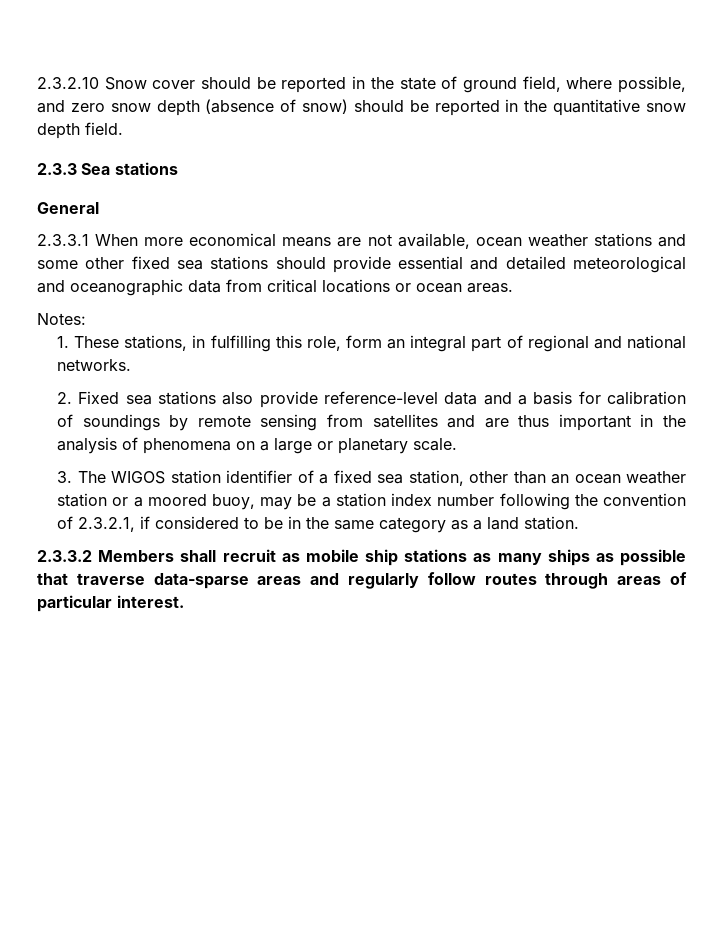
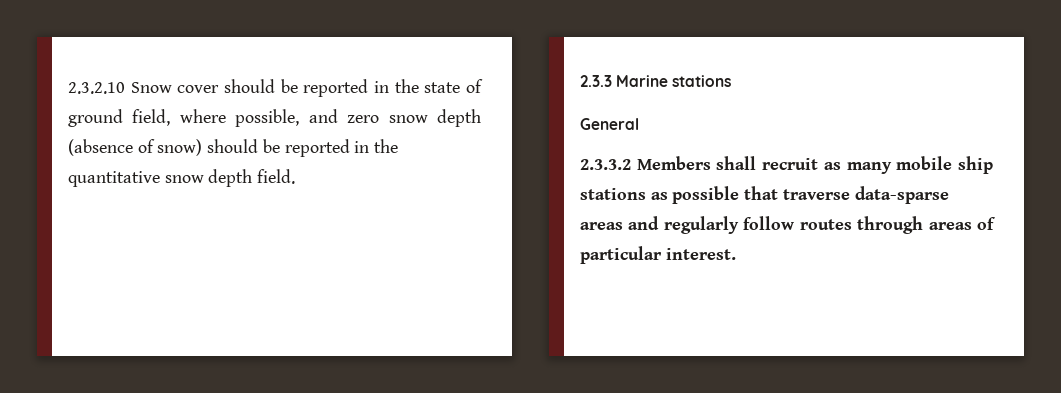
- 2.3.3 Sea stations
+ 2.3.3 Marine stations
- 2.3.3.1 When more economical means are not available, ocean weather stations and some other fixed sea stations should provide essential and detailed meteorological and oceanographic data from critical locations or ocean areas.
- Notes:
- 1. These stations, in fulfilling this role, form an integral part of regional and national networks.
- 2. Fixed sea stations also provide reference-level data and a basis for calibration of soundings by remote sensing from satellites and are thus important in the analysis of phenomena on a large or planetary scale.
- 3. The WIGOS station identifier of a fixed sea station, other than an ocean weather station or a moored buoy, may be a station index number following the convention of 2.3.2.1, if considered to be in the same category as a land station.
- 2.3.3.2 Members shall recruit as mobile ship stations as many ships as possible that traverse data-sparse areas and regularly follow routes through areas of particular interest.
+ 2.3.3.2 Members shall recruit as many mobile ship stations as possible that traverse data-sparse areas and regularly follow routes through areas of particular interest.

